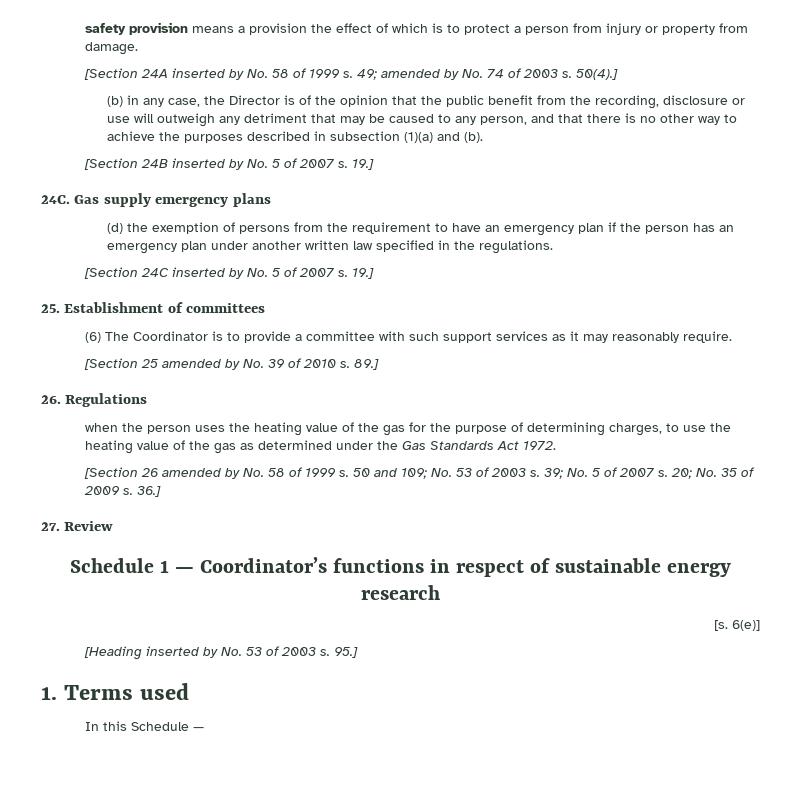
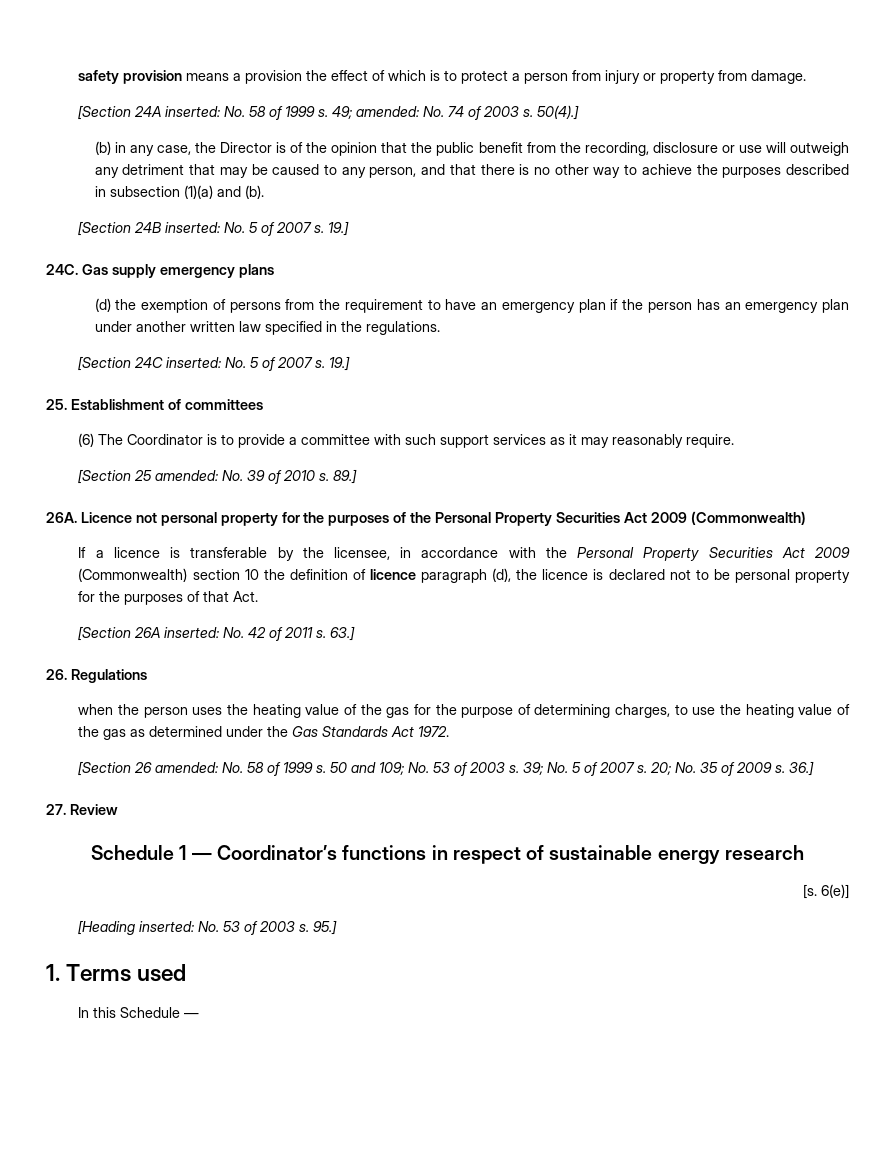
- [Section 24A inserted by No. 58 of 1999 s.
+ [Section 24A inserted: No. 58 of 1999 s.
- 49; amended by No. 74 of 2003 s.
+ 49; amended: No. 74 of 2003 s.
- [Section 24B inserted by No. 5 of 2007 s.
+ [Section 24B inserted: No. 5 of 2007 s.
- [Section 24C inserted by No. 5 of 2007 s.
+ [Section 24C inserted: No. 5 of 2007 s.
- [Section 25 amended by No. 39 of 2010 s.
+ [Section 25 amended: No. 39 of 2010 s.
+ 26A. Licence not personal property for the purposes of the Personal Property Securities Act 2009 (Commonwealth)
+ If a licence is transferable by the licensee, in accordance with the Personal Property Securities Act 2009 (Commonwealth) section 10 the definition of licence paragraph (d), the licence is declared not to be personal property for the purposes of that Act.
+ [Section 26A inserted: No. 42 of 2011 s. 63.]
- [Section 26 amended by No. 58 of 1999 s.
+ [Section 26 amended: No. 58 of 1999 s.
- [Heading inserted by No. 53 of 2003 s.
+ [Heading inserted: No. 53 of 2003 s.

